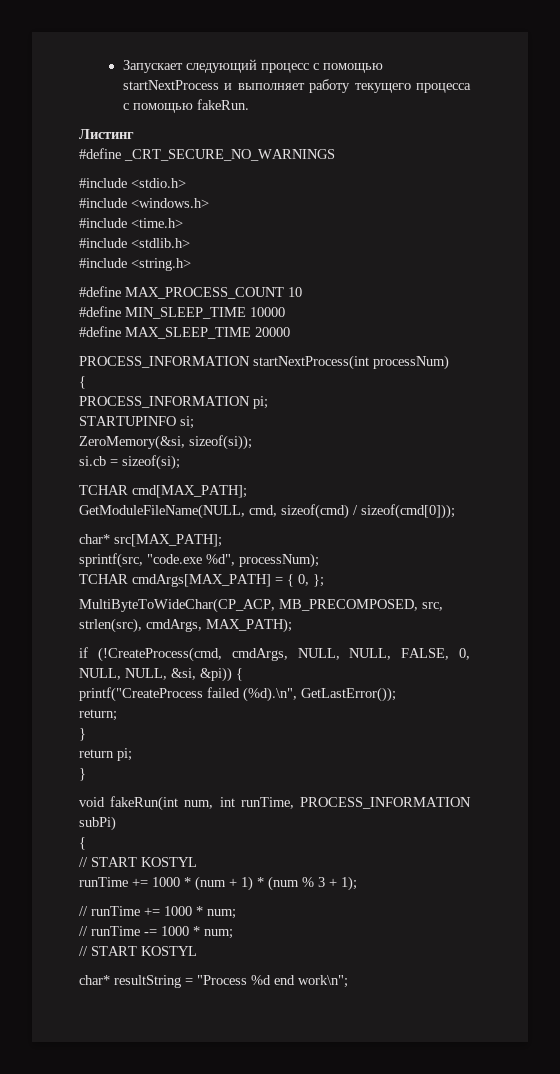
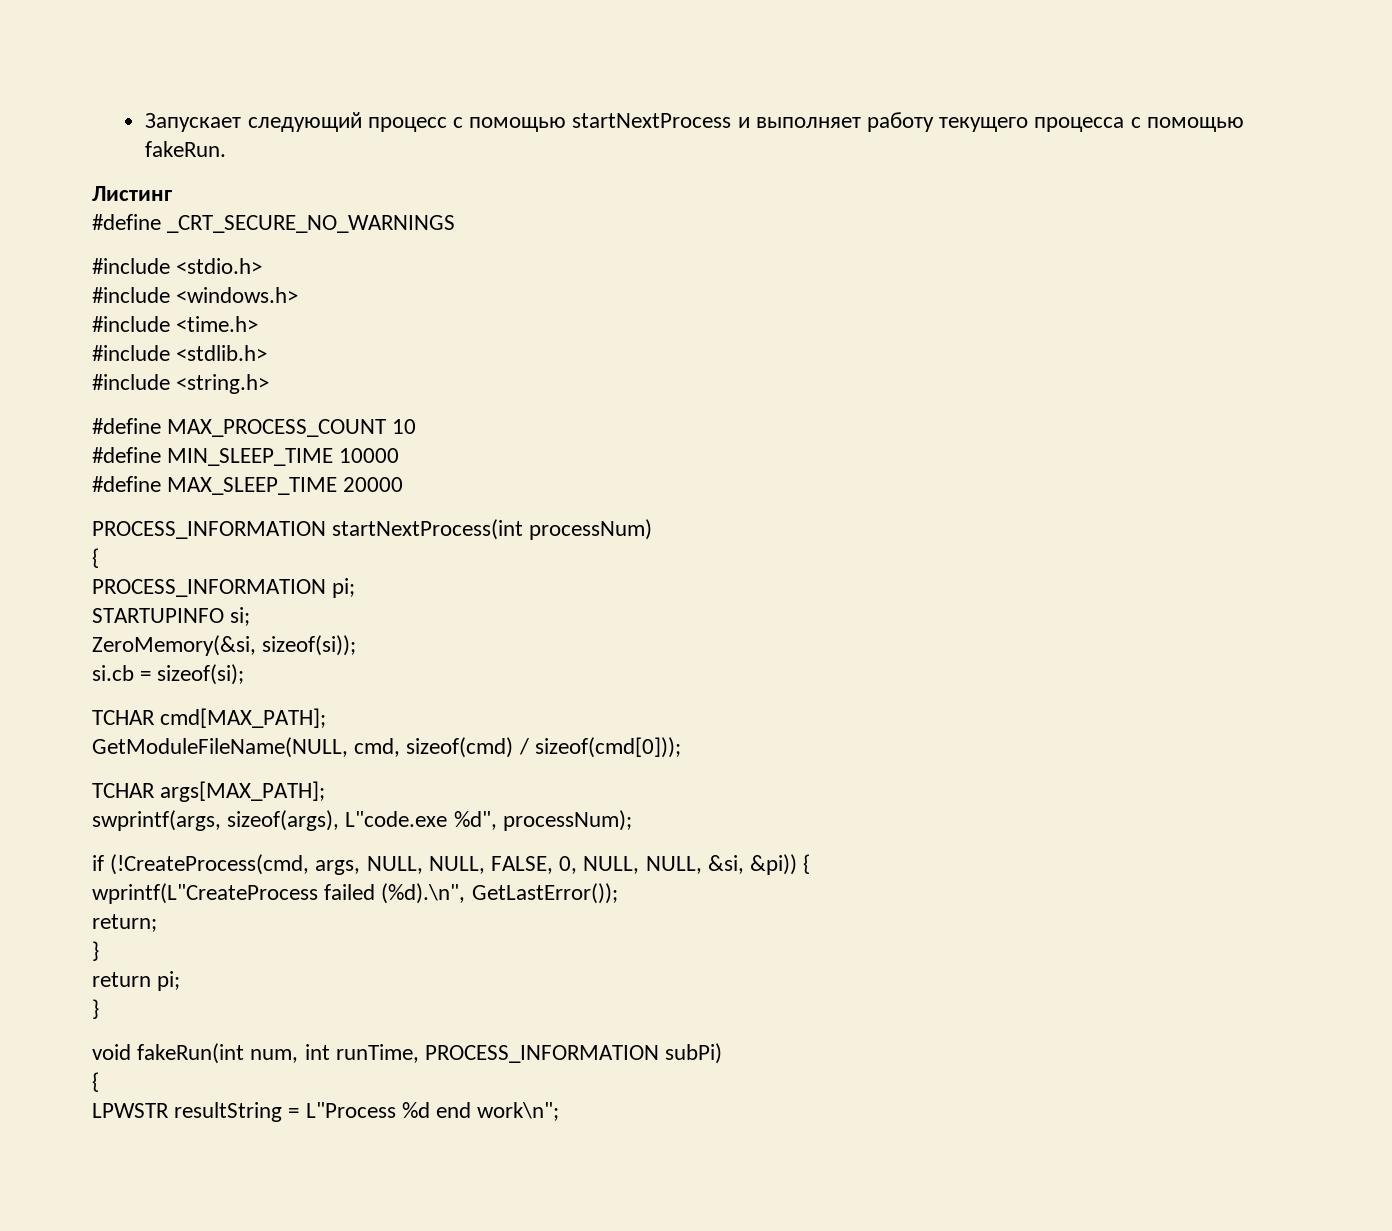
- char* src[MAX_PATH];
- sprintf(src, "code.exe %d", processNum);
- TCHAR cmdArgs[MAX_PATH] = { 0, };
- MultiByteToWideChar(CP_ACP, MB_PRECOMPOSED, src, strlen(src), cmdArgs, MAX_PATH);
+ TCHAR args[MAX_PATH];
+ swprintf(args, sizeof(args), L"code.exe %d", processNum);
- if (!CreateProcess(cmd, cmdArgs, NULL, NULL, FALSE, 0, NULL, NULL, &si, &pi)) {
+ if (!CreateProcess(cmd, args, NULL, NULL, FALSE, 0, NULL, NULL, &si, &pi)) {
- printf("CreateProcess failed (%d).\n", GetLastError());
+ wprintf(L"CreateProcess failed (%d).\n", GetLastError());
  void fakeRun(int num, int runTime, PROCESS_INFORMATION subPi)
  {
- // START KOSTYL
- runTime += 1000 * (num + 1) * (num % 3 + 1);
- // runTime += 1000 * num;
- // runTime -= 1000 * num;
- // START KOSTYL
- char* resultString = "Process %d end work\n";
+ LPWSTR resultString = L"Process %d end work\n";

